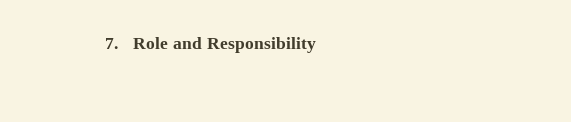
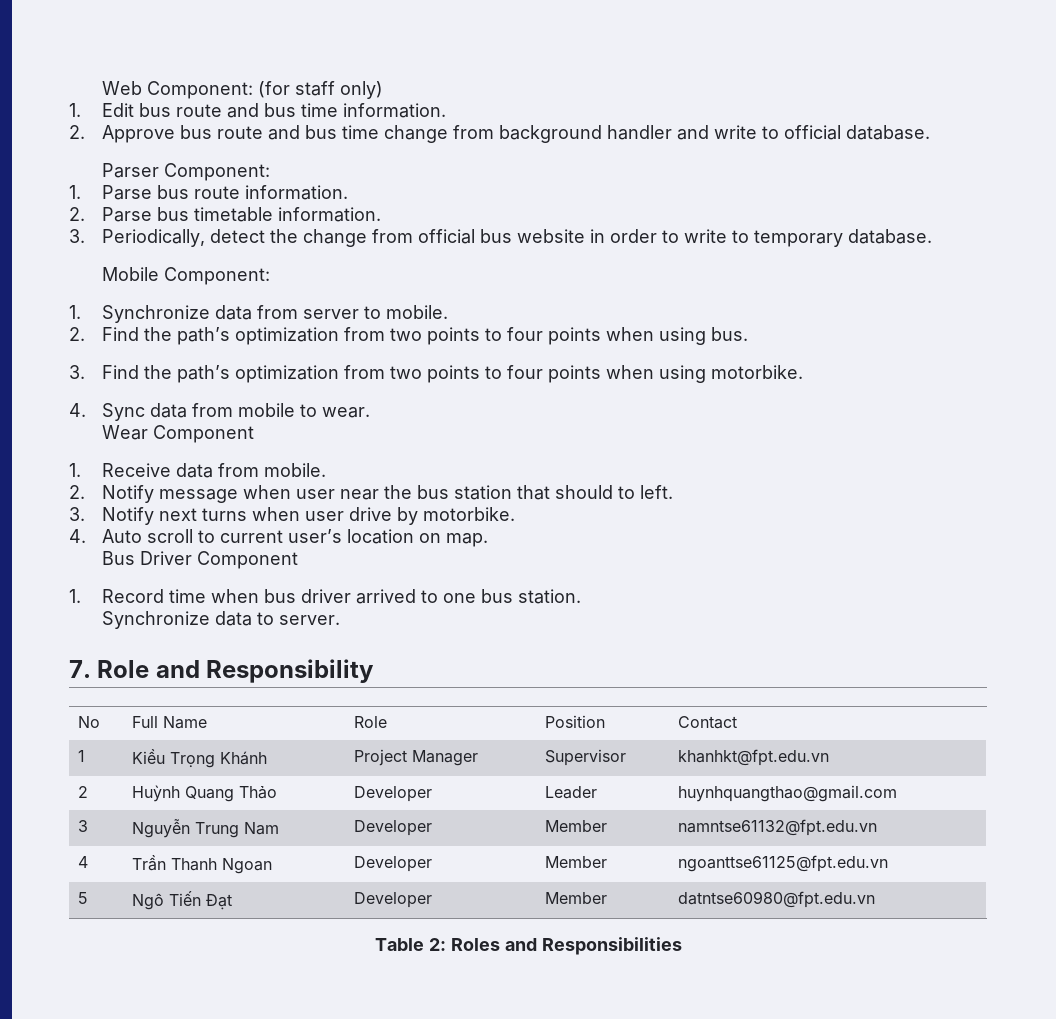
+ Web Component: (for staff only)
+ 1. Edit bus route and bus time information.
+ 2. Approve bus route and bus time change from background handler and write to official database.
+ Parser Component:
+ 1. Parse bus route information.
+ 2. Parse bus timetable information.
+ 3. Periodically, detect the change from official bus website in order to write to temporary database.
+ Mobile Component:
+ 1. Synchronize data from server to mobile.
+ 2. Find the path’s optimization from two points to four points when using bus.
+ 3. Find the path’s optimization from two points to four points when using motorbike.
+ 4. Sync data from mobile to wear.
+ Wear Component
+ 1. Receive data from mobile.
+ 2. Notify message when user near the bus station that should to left.
+ 3. Notify next turns when user drive by motorbike.
+ 4. Auto scroll to current user’s location on map.
+ Bus Driver Component
+ 1. Record time when bus driver arrived to one bus station.
+ Synchronize data to server.
  7. Role and Responsibility
+ No | Full Name | Role | Position | Contact
+ 1 | Kiều Trọng Khánh | Project Manager | Supervisor | khanhkt@fpt.edu.vn
+ 2 | Huỳnh Quang Thảo | Developer | Leader | huynhquangthao@gmail.com
+ 3 | Nguyễn Trung Nam | Developer | Member | namntse61132@fpt.edu.vn
+ 4 | Trần Thanh Ngoan | Developer | Member | ngoanttse61125@fpt.edu.vn
+ 5 | Ngô Tiến Đạt | Developer | Member | datntse60980@fpt.edu.vn
+ Table 2: Roles and Responsibilities

